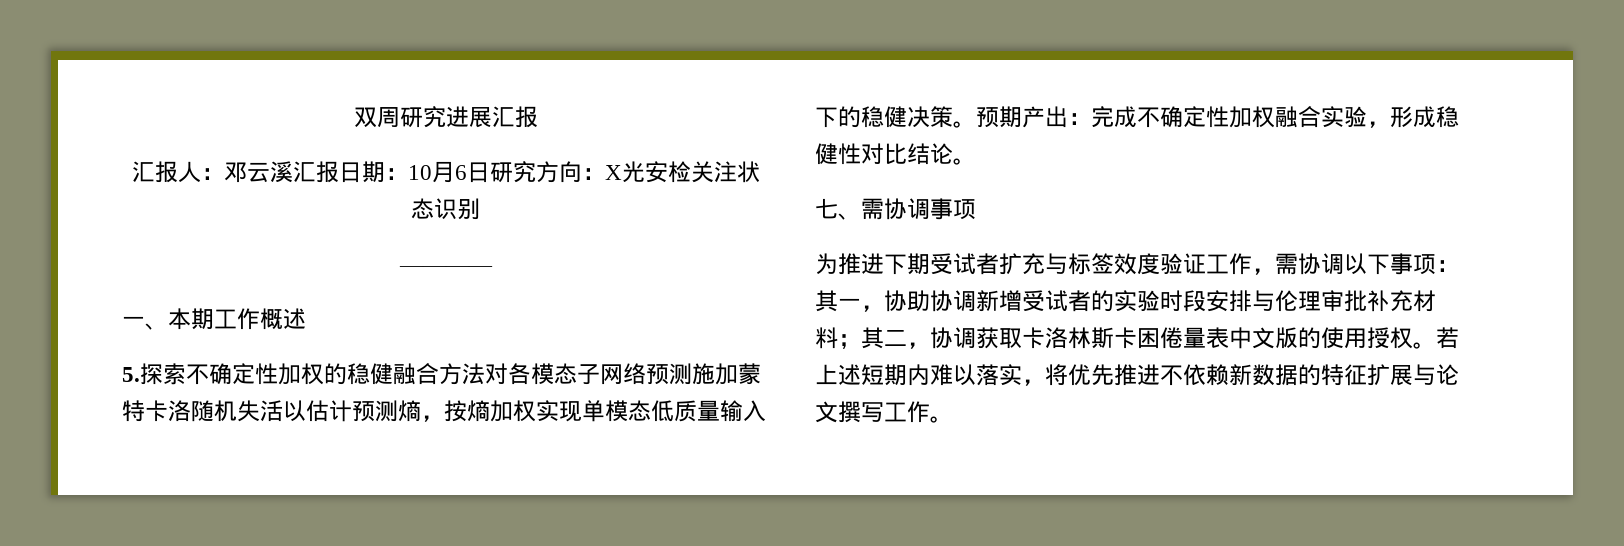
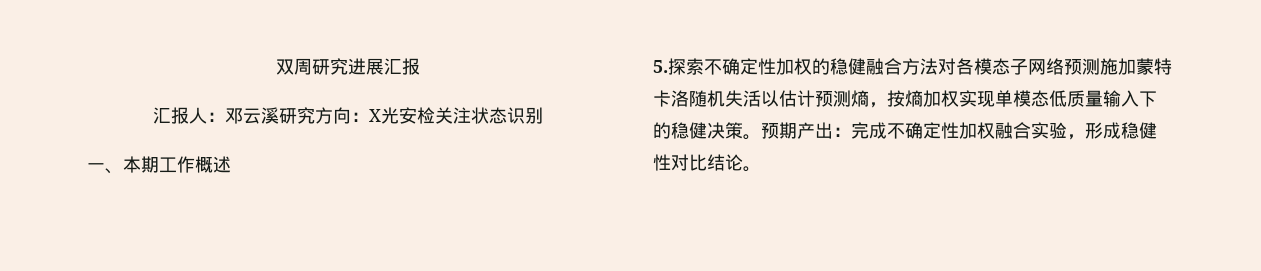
- 汇报人：邓云溪汇报日期：10月6日研究方向：X光安检关注状态识别
+ 汇报人：邓云溪研究方向：X光安检关注状态识别
- ————
- 七、需协调事项
- 为推进下期受试者扩充与标签效度验证工作，需协调以下事项：其一，协助协调新增受试者的实验时段安排与伦理审批补充材料；其二，协调获取卡洛林斯卡困倦量表中文版的使用授权。若上述短期内难以落实，将优先推进不依赖新数据的特征扩展与论文撰写工作。

